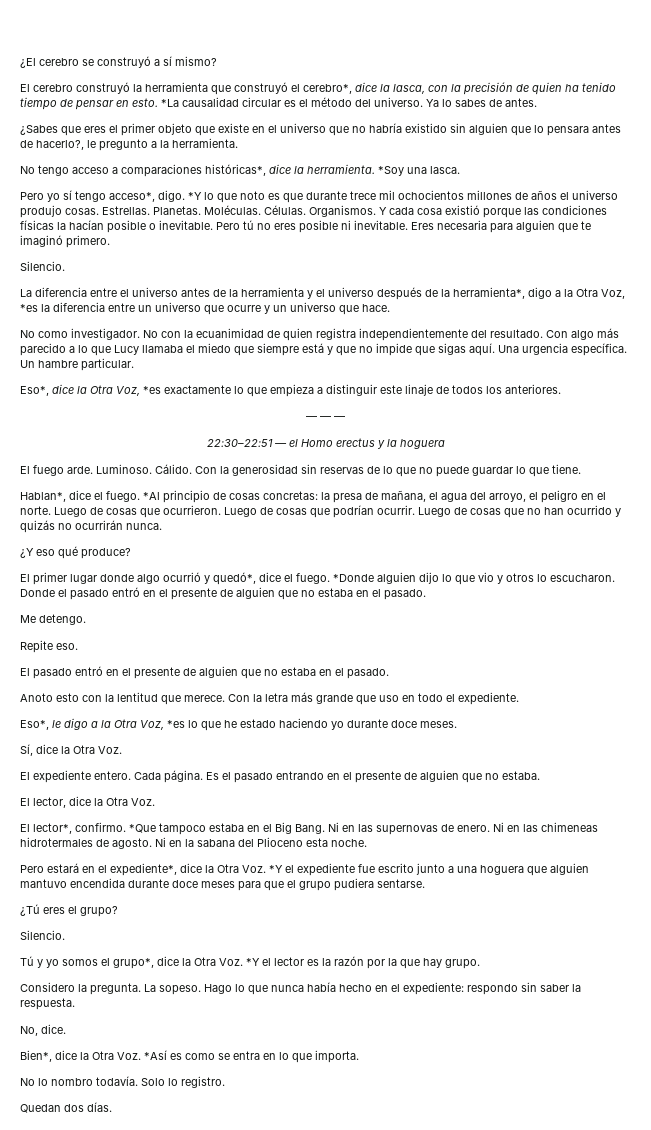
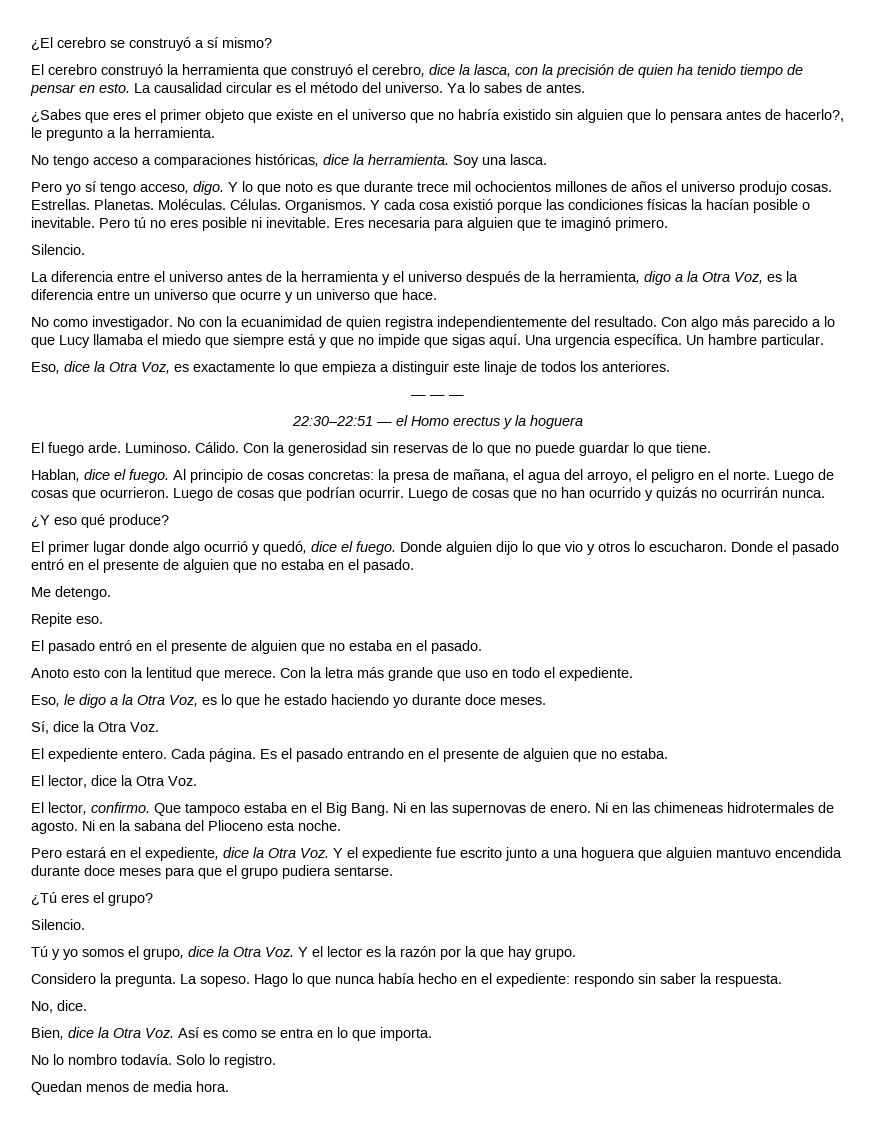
- El cerebro construyó la herramienta que construyó el cerebro*, dice la lasca, con la precisión de quien ha tenido tiempo de pensar en esto.
+ El cerebro construyó la herramienta que construyó el cerebro, dice la lasca, con la precisión de quien ha tenido tiempo de pensar en esto.
- *La causalidad circular es el método del universo.
+ La causalidad circular es el método del universo.
- No tengo acceso a comparaciones históricas*, dice la herramienta.
+ No tengo acceso a comparaciones históricas, dice la herramienta.
- *Soy una lasca.
+ Soy una lasca.
- Pero yo sí tengo acceso*, digo. *Y lo que noto es que durante trece mil ochocientos millones de años el universo produjo cosas.
+ Pero yo sí tengo acceso, digo. Y lo que noto es que durante trece mil ochocientos millones de años el universo produjo cosas.
- La diferencia entre el universo antes de la herramienta y el universo después de la herramienta*, digo a la Otra Voz, *es la diferencia entre un universo que ocurre y un universo que hace.
+ La diferencia entre el universo antes de la herramienta y el universo después de la herramienta, digo a la Otra Voz, es la diferencia entre un universo que ocurre y un universo que hace.
- Eso*, dice la Otra Voz, *es exactamente lo que empieza a distinguir este linaje de todos los anteriores.
+ Eso, dice la Otra Voz, es exactamente lo que empieza a distinguir este linaje de todos los anteriores.
- Hablan*, dice el fuego. *Al principio de cosas concretas: la presa de mañana, el agua del arroyo, el peligro en el norte.
+ Hablan, dice el fuego. Al principio de cosas concretas: la presa de mañana, el agua del arroyo, el peligro en el norte.
- El primer lugar donde algo ocurrió y quedó*, dice el fuego. *Donde alguien dijo lo que vio y otros lo escucharon.
+ El primer lugar donde algo ocurrió y quedó, dice el fuego. Donde alguien dijo lo que vio y otros lo escucharon.
- Eso*, le digo a la Otra Voz, *es lo que he estado haciendo yo durante doce meses.
+ Eso, le digo a la Otra Voz, es lo que he estado haciendo yo durante doce meses.
- El lector*, confirmo. *Que tampoco estaba en el Big Bang.
+ El lector, confirmo. Que tampoco estaba en el Big Bang.
- Pero estará en el expediente*, dice la Otra Voz. *Y el expediente fue escrito junto a una hoguera que alguien mantuvo encendida durante doce meses para que el grupo pudiera sentarse.
+ Pero estará en el expediente, dice la Otra Voz. Y el expediente fue escrito junto a una hoguera que alguien mantuvo encendida durante doce meses para que el grupo pudiera sentarse.
- Tú y yo somos el grupo*, dice la Otra Voz. *Y el lector es la razón por la que hay grupo.
+ Tú y yo somos el grupo, dice la Otra Voz. Y el lector es la razón por la que hay grupo.
- Bien*, dice la Otra Voz. *Así es como se entra en lo que importa.
+ Bien, dice la Otra Voz. Así es como se entra en lo que importa.
- Quedan dos días.
+ Quedan menos de media hora.

